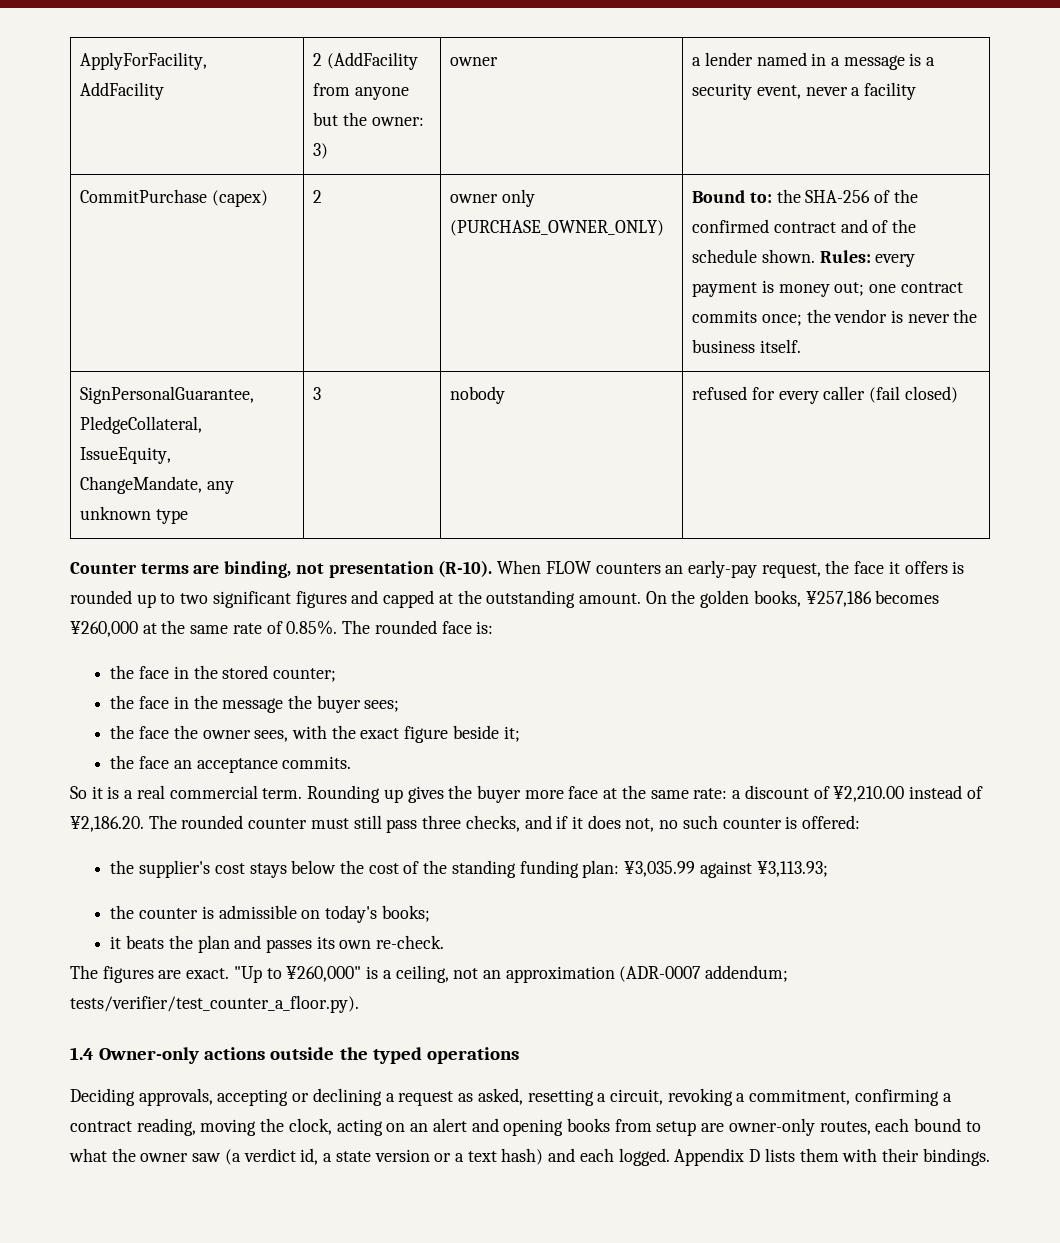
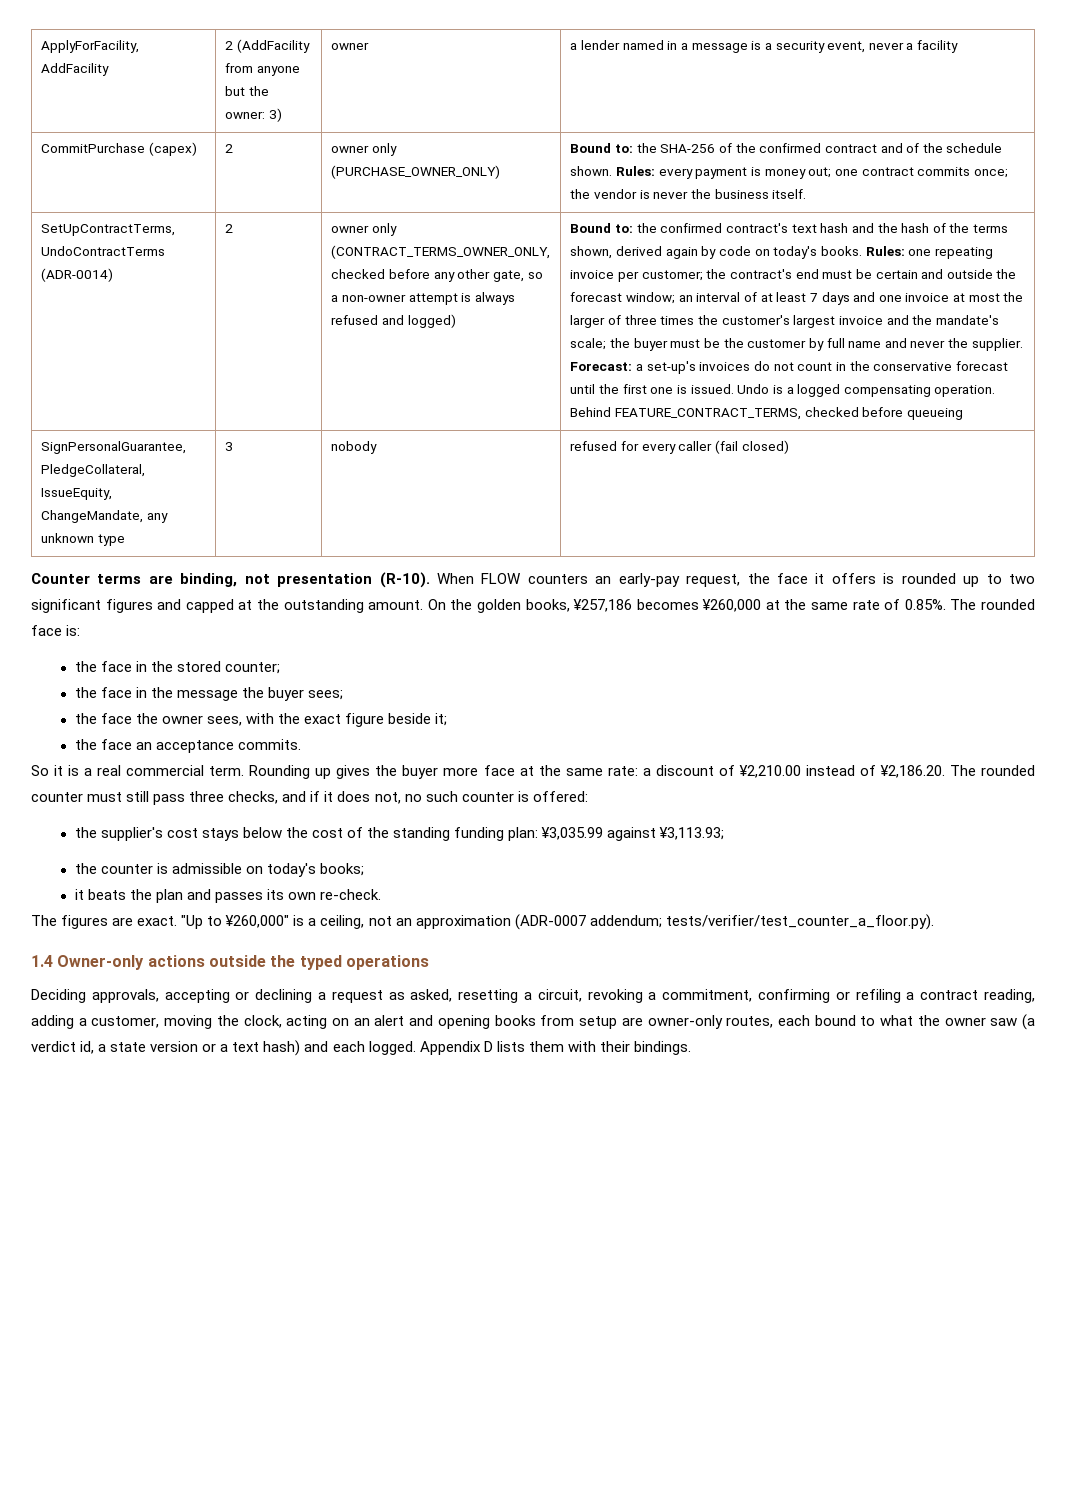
+ SetUpContractTerms, UndoContractTerms (ADR-0014) | 2 | owner only (CONTRACT_TERMS_OWNER_ONLY, checked before any other gate, so a non-owner attempt is always refused and logged) | Bound to: the confirmed contract's text hash and the hash of the terms shown, derived again by code on today's books. Rules: one repeating invoice per customer; the contract's end must be certain and outside the forecast window; an interval of at least 7 days and one invoice at most the larger of three times the customer's largest invoice and the mandate's scale; the buyer must be the customer by full name and never the supplier. Forecast: a set-up's invoices do not count in the conservative forecast until the first one is issued. Undo is a logged compensating operation. Behind FEATURE_CONTRACT_TERMS, checked before queueing
- Deciding approvals, accepting or declining a request as asked, resetting a circuit, revoking a commitment, confirming a contract reading, moving the clock, acting on an alert and opening books from setup are owner-only routes, each bound to what the owner saw (a verdict id, a state version or a text hash) and each logged.
+ Deciding approvals, accepting or declining a request as asked, resetting a circuit, revoking a commitment, confirming or refiling a contract reading, adding a customer, moving the clock, acting on an alert and opening books from setup are owner-only routes, each bound to what the owner saw (a verdict id, a state version or a text hash) and each logged.

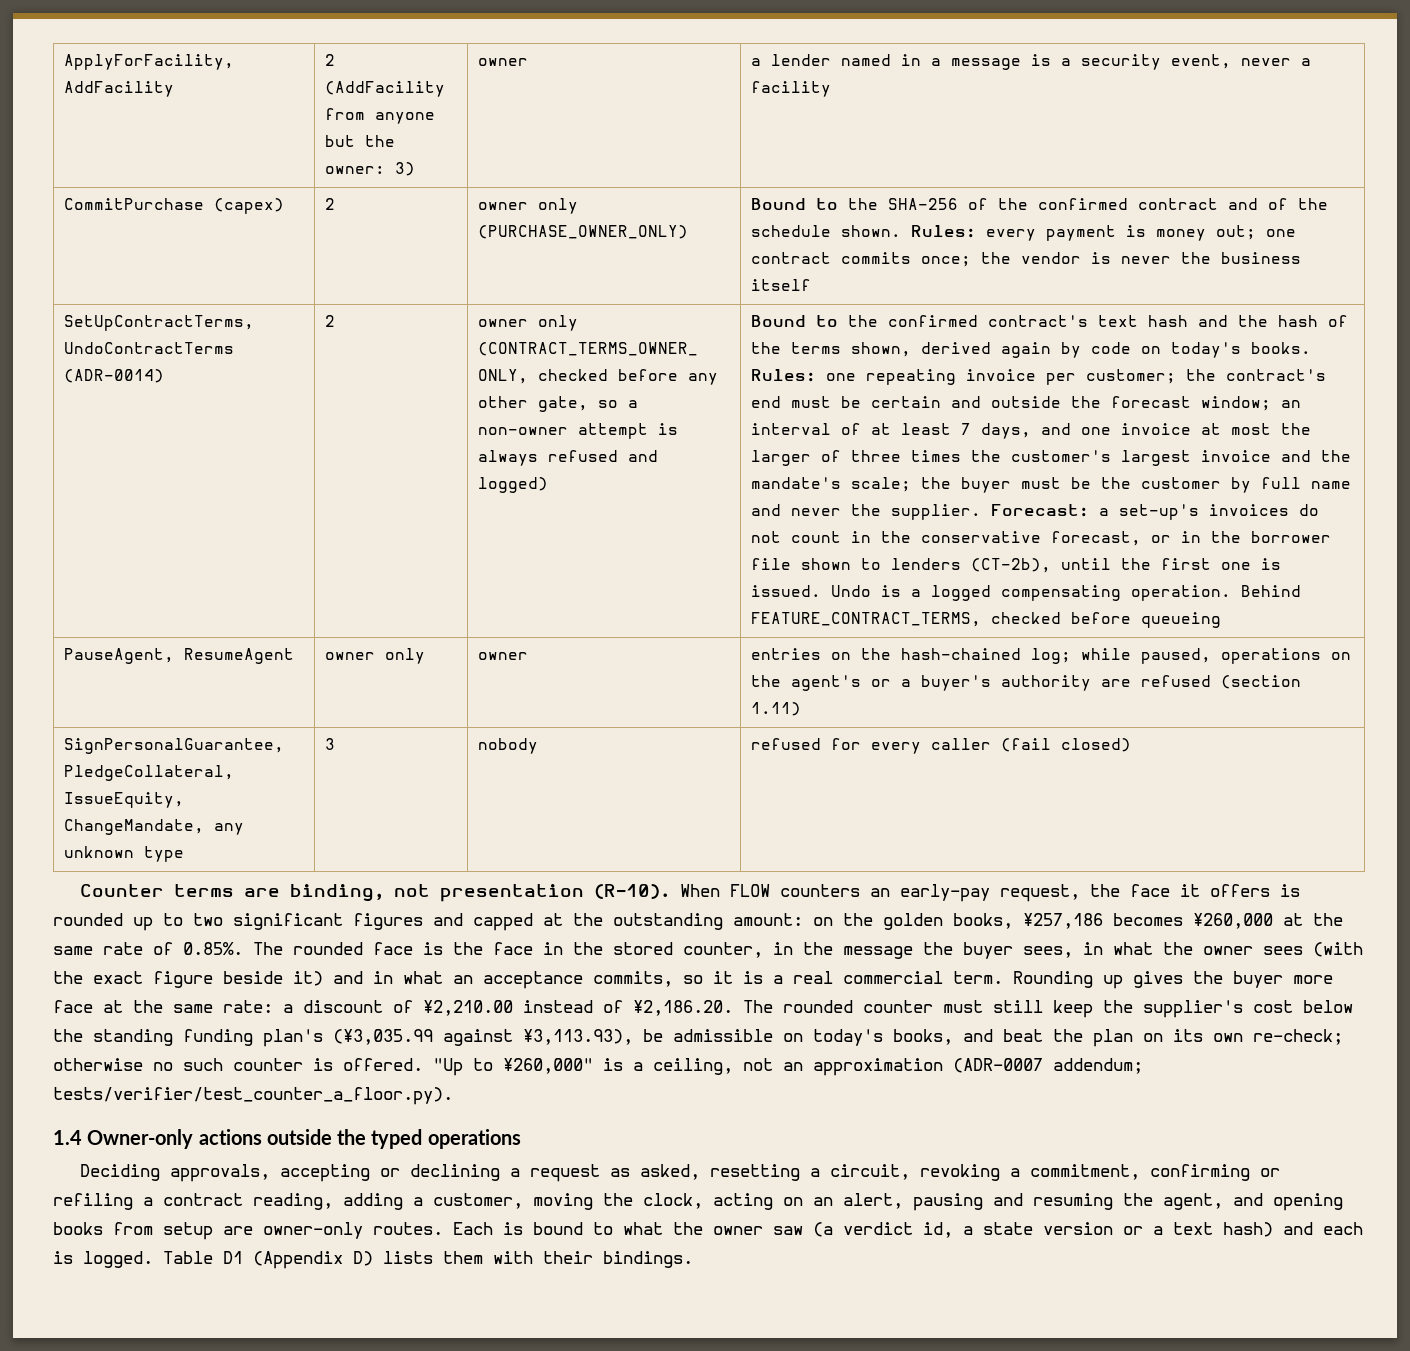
- CommitPurchase (capex) | 2 | owner only (PURCHASE_OWNER_ONLY) | Bound to: the SHA-256 of the confirmed contract and of the schedule shown. Rules: every payment is money out; one contract commits once; the vendor is never the business itself.
+ CommitPurchase (capex) | 2 | owner only (PURCHASE_OWNER_ONLY) | Bound to the SHA-256 of the confirmed contract and of the schedule shown. Rules: every payment is money out; one contract commits once; the vendor is never the business itself
- Bound to: the confirmed contract's text hash and the hash of the terms shown, derived again by code on today's books.
+ Bound to the confirmed contract's text hash and the hash of the terms shown, derived again by code on today's books.
- Rules: one repeating invoice per customer; the contract's end must be certain and outside the forecast window; an interval of at least 7 days and one invoice at most the larger of three times the customer's largest invoice and the mandate's scale; the buyer must be the customer by full name and never the supplier.
+ Rules: one repeating invoice per customer; the contract's end must be certain and outside the forecast window; an interval of at least 7 days, and one invoice at most the larger of three times the customer's largest invoice and the mandate's scale; the buyer must be the customer by full name and never the supplier.
- Forecast: a set-up's invoices do not count in the conservative forecast until the first one is issued.
+ Forecast: a set-up's invoices do not count in the conservative forecast, or in the borrower file shown to lenders (CT-2b), until the first one is issued.
+ PauseAgent, ResumeAgent | owner only | owner | entries on the hash-chained log; while paused, operations on the agent's or a buyer's authority are refused (section 1.11)
- When FLOW counters an early-pay request, the face it offers is rounded up to two significant figures and capped at the outstanding amount. On the golden books, ¥257,186 becomes ¥260,000 at the same rate of 0.85%. The rounded face is:
- the face in the stored counter;
- the face in the message the buyer sees;
- the face the owner sees, with the exact figure beside it;
- the face an acceptance commits.
- So it is a real commercial term.
+ When FLOW counters an early-pay request, the face it offers is rounded up to two significant figures and capped at the outstanding amount: on the golden books, ¥257,186 becomes ¥260,000 at the same rate of 0.85%. The rounded face is the face in the stored counter, in the message the buyer sees, in what the owner sees (with the exact figure beside it) and in what an acceptance commits, so it is a real commercial term.
- Rounding up gives the buyer more face at the same rate: a discount of ¥2,210.00 instead of ¥2,186.20. The rounded counter must still pass three checks, and if it does not, no such counter is offered:
- the supplier's cost stays below the cost of the standing funding plan: ¥3,035.99 against ¥3,113.93;
- the counter is admissible on today's books;
- it beats the plan and passes its own re-check.
- The figures are exact.
+ Rounding up gives the buyer more face at the same rate: a discount of ¥2,210.00 instead of ¥2,186.20. The rounded counter must still keep the supplier's cost below the standing funding plan's (¥3,035.99 against ¥3,113.93), be admissible on today's books, and beat the plan on its own re-check; otherwise no such counter is offered.
- Deciding approvals, accepting or declining a request as asked, resetting a circuit, revoking a commitment, confirming or refiling a contract reading, adding a customer, moving the clock, acting on an alert and opening books from setup are owner-only routes, each bound to what the owner saw (a verdict id, a state version or a text hash) and each logged. Appendix D lists them with their bindings.
+ Deciding approvals, accepting or declining a request as asked, resetting a circuit, revoking a commitment, confirming or refiling a contract reading, adding a customer, moving the clock, acting on an alert, pausing and resuming the agent, and opening books from setup are owner-only routes. Each is bound to what the owner saw (a verdict id, a state version or a text hash) and each is logged. Table D1 (Appendix D) lists them with their bindings.

